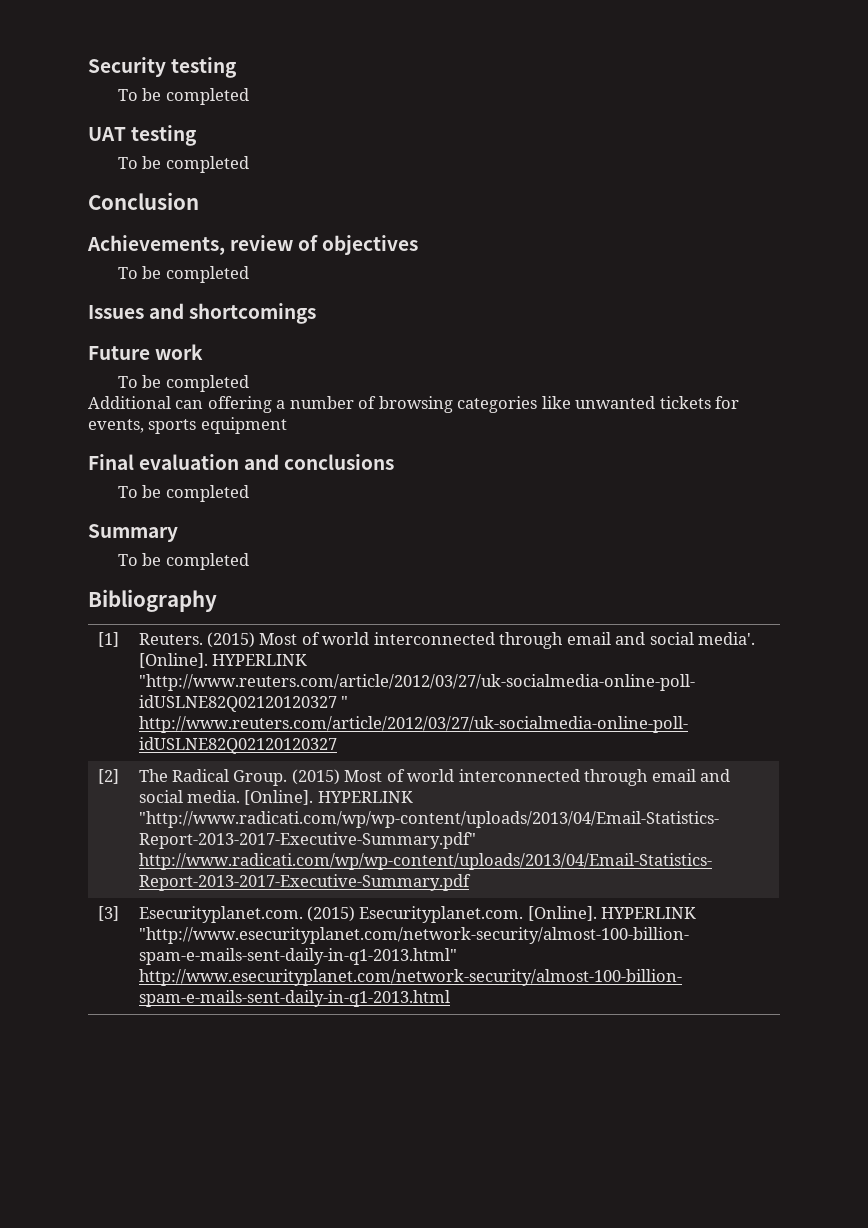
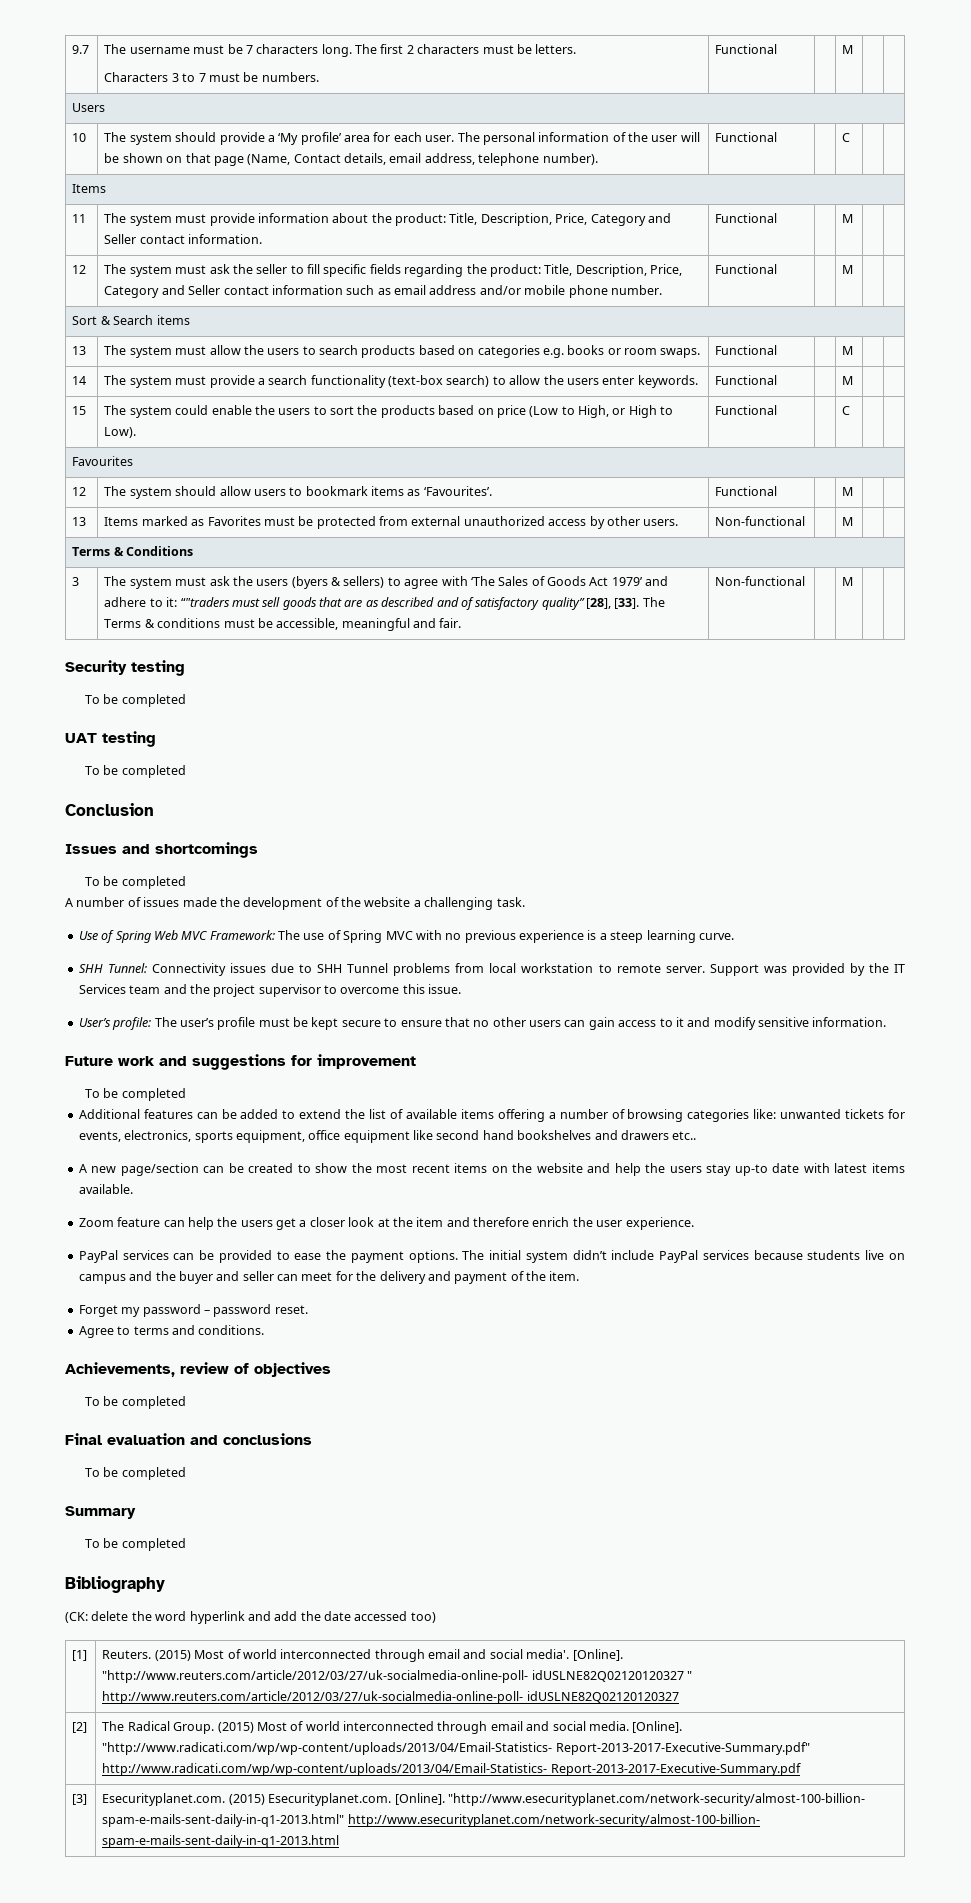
+ 9.7 | The username must be 7 characters long. The first 2 characters must be letters.
+ Characters 3 to 7 must be numbers. | Functional | | M | |
+ Users
+ 10 | The system should provide a ‘My profile’ area for each user. The personal information of the user will be shown on that page (Name, Contact details, email address, telephone number). | Functional | | C | |
+ Items
+ 11 | The system must provide information about the product: Title, Description, Price, Category and Seller contact information. | Functional | | M | |
+ 12 | The system must ask the seller to fill specific fields regarding the product: Title, Description, Price, Category and Seller contact information such as email address and/or mobile phone number. | Functional | | M | |
+ Sort & Search items
+ 13 | The system must allow the users to search products based on categories e.g. books or room swaps. | Functional | | M | |
+ 14 | The system must provide a search functionality (text-box search) to allow the users enter keywords. | Functional | | M | |
+ 15 | The system could enable the users to sort the products based on price (Low to High, or High to Low). | Functional | | C | |
+ Favourites
+ 12 | The system should allow users to bookmark items as ‘Favourites’. | Functional | | M | |
+ 13 | Items marked as Favorites must be protected from external unauthorized access by other users. | Non-functional | | M | |
+ Terms & Conditions
+ 3 | The system must ask the users (byers & sellers) to agree with ‘The Sales of Goods Act 1979’ and adhere to it: “"traders must sell goods that are as described and of satisfactory quality” [28], [33]. The Terms & conditions must be accessible, meaningful and fair. | Non-functional | | M
+ Issues and shortcomings
+ To be completed
+ A number of issues made the development of the website a challenging task.
+ Use of Spring Web MVC Framework: The use of Spring MVC with no previous experience is a steep learning curve.
+ SHH Tunnel: Connectivity issues due to SHH Tunnel problems from local workstation to remote server. Support was provided by the IT Services team and the project supervisor to overcome this issue.
+ User’s profile: The user’s profile must be kept secure to ensure that no other users can gain access to it and modify sensitive information.
+ Future work and suggestions for improvement
+ To be completed
+ Additional features can be added to extend the list of available items offering a number of browsing categories like: unwanted tickets for events, electronics, sports equipment, office equipment like second hand bookshelves and drawers etc..
+ A new page/section can be created to show the most recent items on the website and help the users stay up-to date with latest items available.
+ Zoom feature can help the users get a closer look at the item and therefore enrich the user experience.
+ PayPal services can be provided to ease the payment options. The initial system didn’t include PayPal services because students live on campus and the buyer and seller can meet for the delivery and payment of the item.
+ Forget my password – password reset.
+ Agree to terms and conditions.
- Issues and shortcomings
- Future work
- To be completed
- Additional can offering a number of browsing categories like unwanted tickets for events, sports equipment
+ (CK: delete the word hyperlink and add the date accessed too)
- [1] | Reuters. (2015) Most of world interconnected through email and social media'. [Online]. HYPERLINK "http://www.reuters.com/article/2012/03/27/uk-socialmedia-online-poll- idUSLNE82Q02120120327 " http://www.reuters.com/article/2012/03/27/uk-socialmedia-online-poll- idUSLNE82Q02120120327
+ [1] | Reuters. (2015) Most of world interconnected through email and social media'. [Online]. "http://www.reuters.com/article/2012/03/27/uk-socialmedia-online-poll- idUSLNE82Q02120120327 " http://www.reuters.com/article/2012/03/27/uk-socialmedia-online-poll- idUSLNE82Q02120120327
- [2] | The Radical Group. (2015) Most of world interconnected through email and social media. [Online]. HYPERLINK "http://www.radicati.com/wp/wp-content/uploads/2013/04/Email-Statistics- Report-2013-2017-Executive-Summary.pdf" http://www.radicati.com/wp/wp-content/uploads/2013/04/Email-Statistics- Report-2013-2017-Executive-Summary.pdf
+ [2] | The Radical Group. (2015) Most of world interconnected through email and social media. [Online]. "http://www.radicati.com/wp/wp-content/uploads/2013/04/Email-Statistics- Report-2013-2017-Executive-Summary.pdf" http://www.radicati.com/wp/wp-content/uploads/2013/04/Email-Statistics- Report-2013-2017-Executive-Summary.pdf
- [3] | Esecurityplanet.com. (2015) Esecurityplanet.com. [Online]. HYPERLINK "http://www.esecurityplanet.com/network-security/almost-100-billion- spam-e-mails-sent-daily-in-q1-2013.html" http://www.esecurityplanet.com/network-security/almost-100-billion- spam-e-mails-sent-daily-in-q1-2013.html
+ [3] | Esecurityplanet.com. (2015) Esecurityplanet.com. [Online]. "http://www.esecurityplanet.com/network-security/almost-100-billion- spam-e-mails-sent-daily-in-q1-2013.html" http://www.esecurityplanet.com/network-security/almost-100-billion- spam-e-mails-sent-daily-in-q1-2013.html

